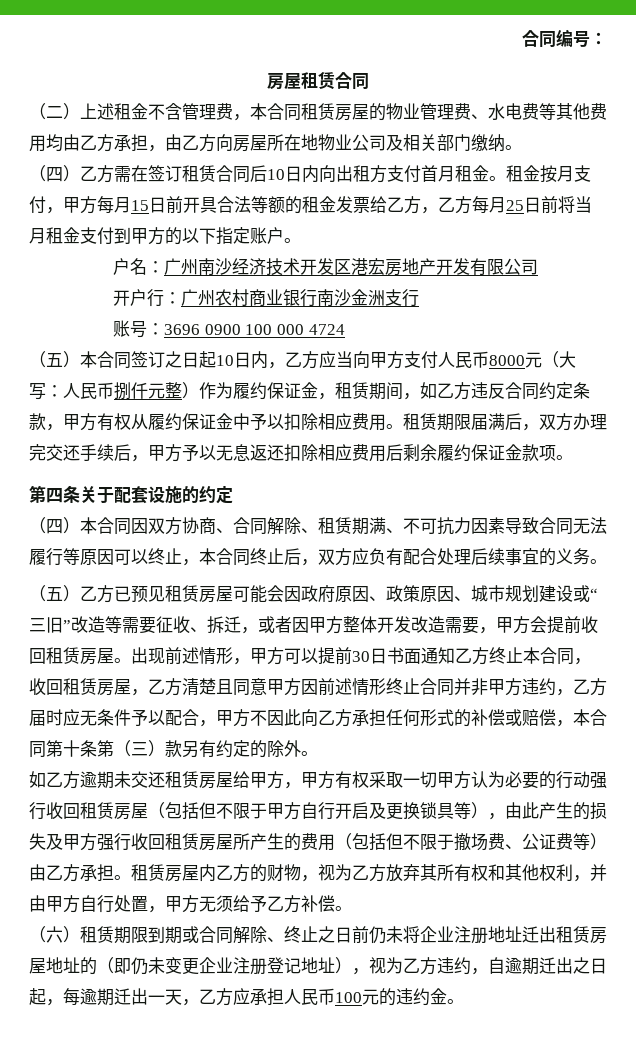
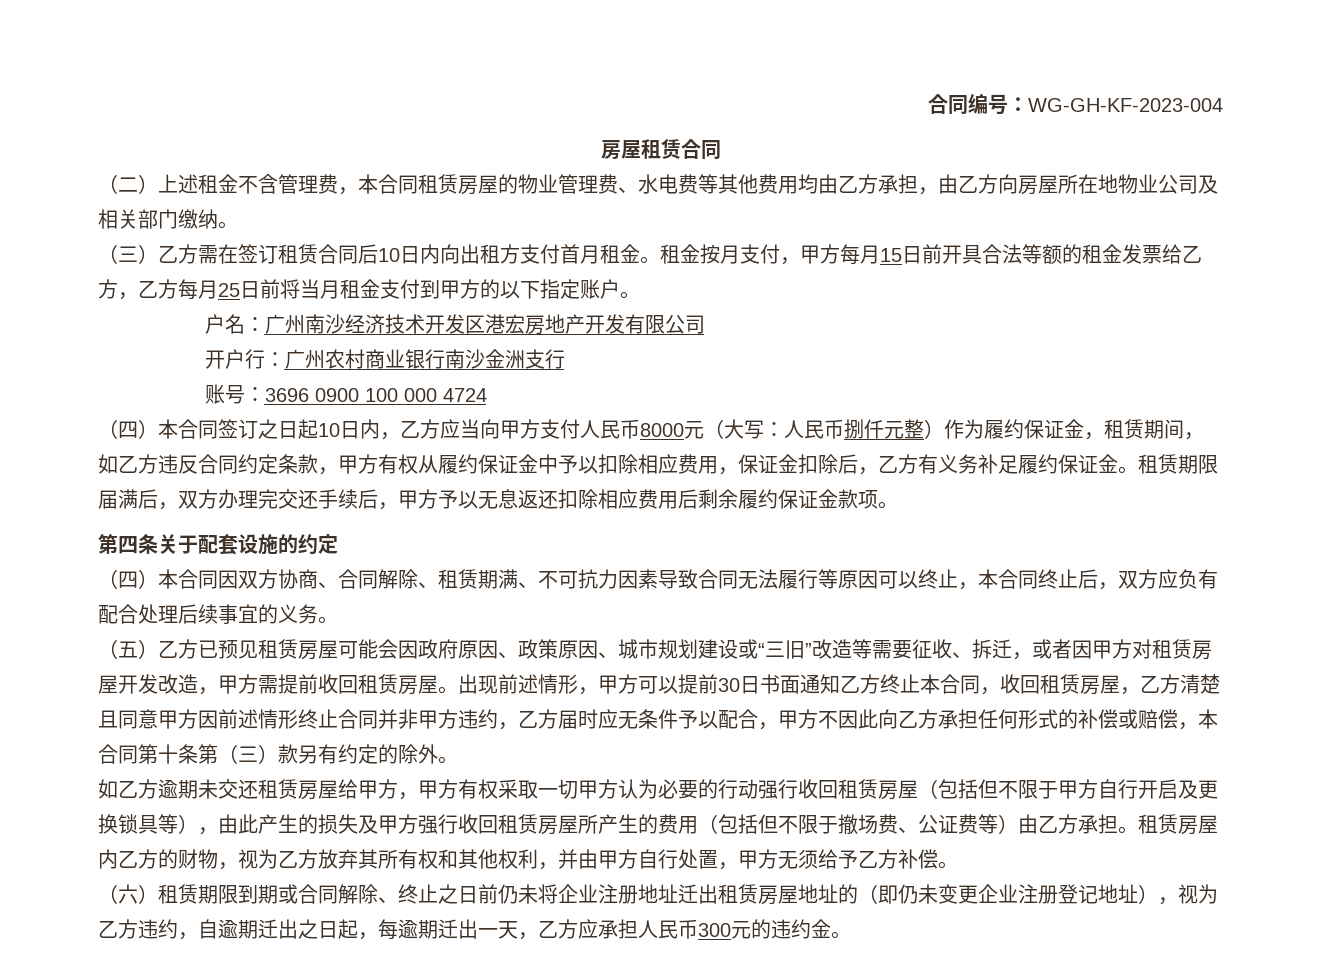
- 合同编号：
+ 合同编号：WG-GH-KF-2023-004
- （四）乙方需在签订租赁合同后10日内向出租方支付首月租金。
+ （三）乙方需在签订租赁合同后10日内向出租方支付首月租金。
- （五）本合同签订之日起10日内，乙方应当向甲方支付人民币8000元（大写：人民币捌仟元整）作为履约保证金，租赁期间，如乙方违反合同约定条款，甲方有权从履约保证金中予以扣除相应费用。
+ （四）本合同签订之日起10日内，乙方应当向甲方支付人民币8000元（大写：人民币捌仟元整）作为履约保证金，租赁期间，如乙方违反合同约定条款，甲方有权从履约保证金中予以扣除相应费用，保证金扣除后，乙方有义务补足履约保证金。
- （五）乙方已预见租赁房屋可能会因政府原因、政策原因、城市规划建设或“三旧”改造等需要征收、拆迁，或者因甲方整体开发改造需要，甲方会提前收回租赁房屋。
+ （五）乙方已预见租赁房屋可能会因政府原因、政策原因、城市规划建设或“三旧”改造等需要征收、拆迁，或者因甲方对租赁房屋开发改造，甲方需提前收回租赁房屋。
- （六）租赁期限到期或合同解除、终止之日前仍未将企业注册地址迁出租赁房屋地址的（即仍未变更企业注册登记地址），视为乙方违约，自逾期迁出之日起，每逾期迁出一天，乙方应承担人民币100元的违约金。
+ （六）租赁期限到期或合同解除、终止之日前仍未将企业注册地址迁出租赁房屋地址的（即仍未变更企业注册登记地址），视为乙方违约，自逾期迁出之日起，每逾期迁出一天，乙方应承担人民币300元的违约金。

